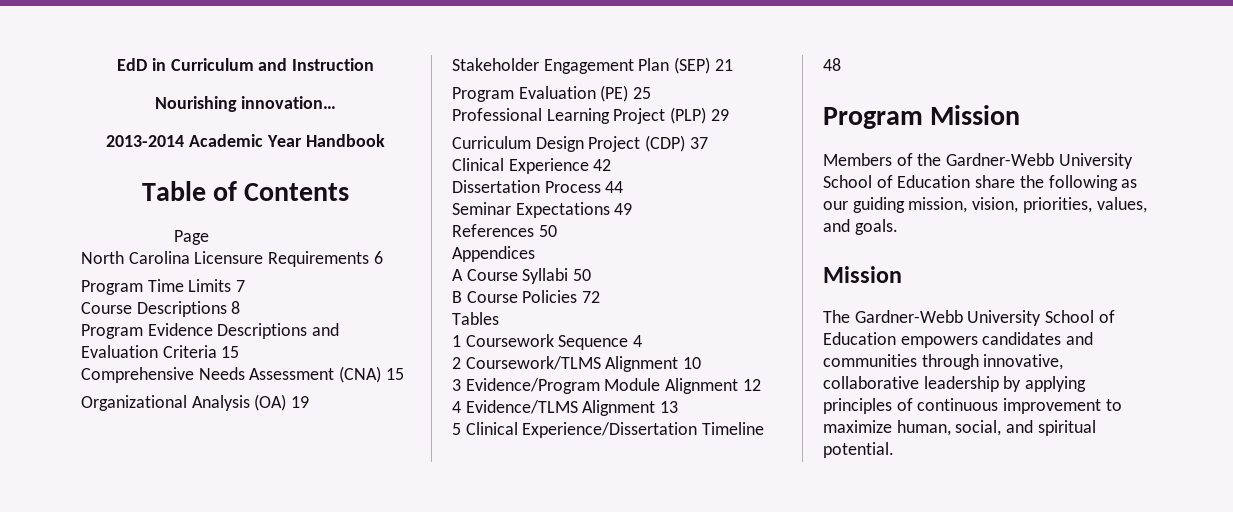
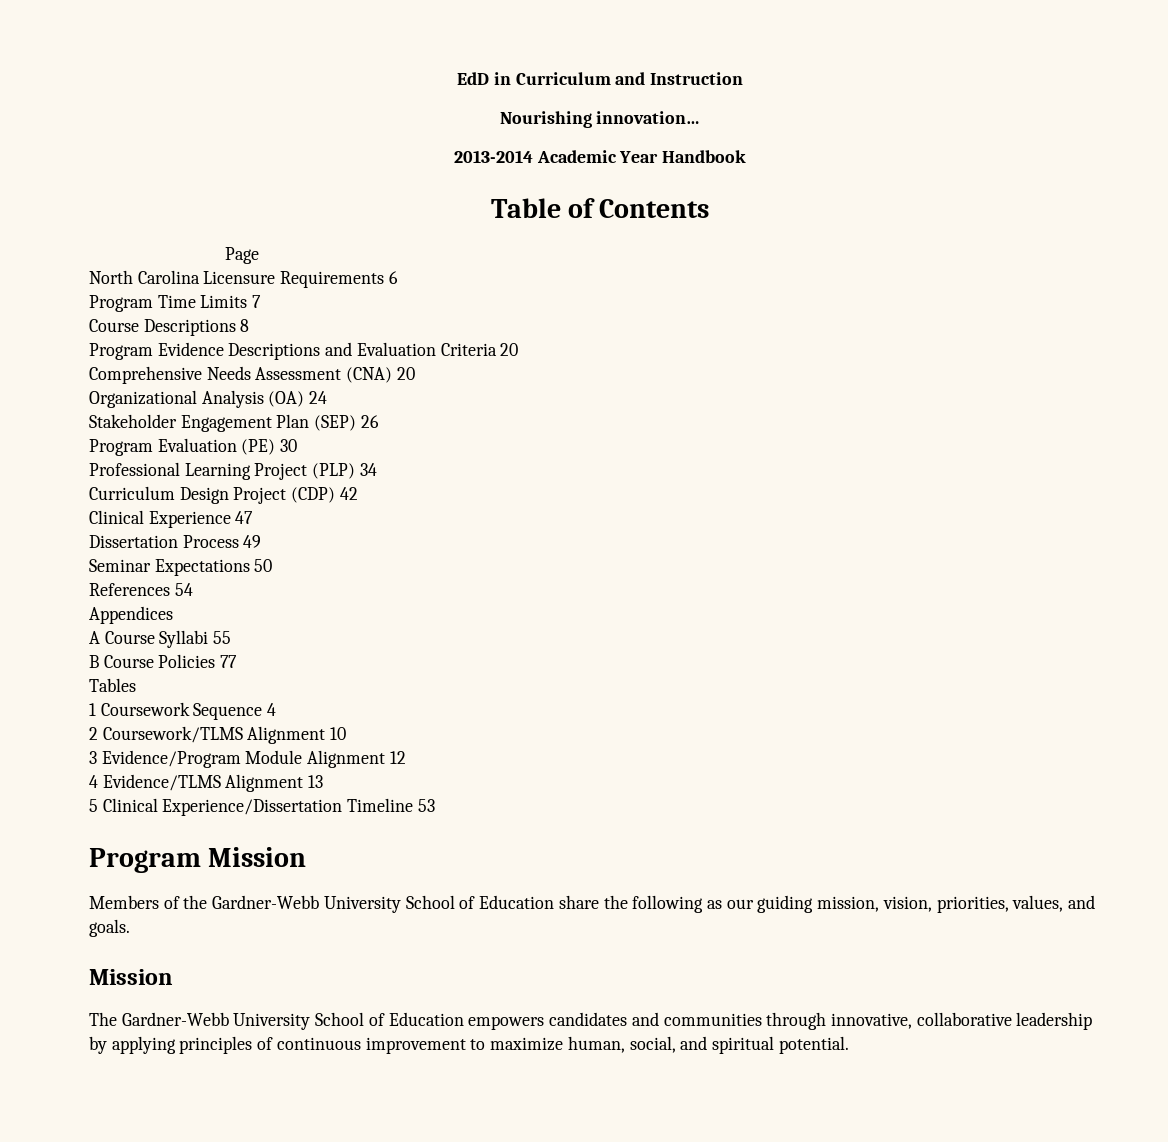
- Program Evidence Descriptions and Evaluation Criteria 15
+ Program Evidence Descriptions and Evaluation Criteria 20
- Comprehensive Needs Assessment (CNA) 15
+ Comprehensive Needs Assessment (CNA) 20
- Organizational Analysis (OA) 19
+ Organizational Analysis (OA) 24
- Stakeholder Engagement Plan (SEP) 21
+ Stakeholder Engagement Plan (SEP) 26
- Program Evaluation (PE) 25
+ Program Evaluation (PE) 30
- Professional Learning Project (PLP) 29
+ Professional Learning Project (PLP) 34
- Curriculum Design Project (CDP) 37
+ Curriculum Design Project (CDP) 42
- Clinical Experience 42
+ Clinical Experience 47
- Dissertation Process 44
+ Dissertation Process 49
- Seminar Expectations 49
+ Seminar Expectations 50
- References 50
+ References 54
- A Course Syllabi 50
+ A Course Syllabi 55
- B Course Policies 72
+ B Course Policies 77
- 5 Clinical Experience/Dissertation Timeline 48
+ 5 Clinical Experience/Dissertation Timeline 53

